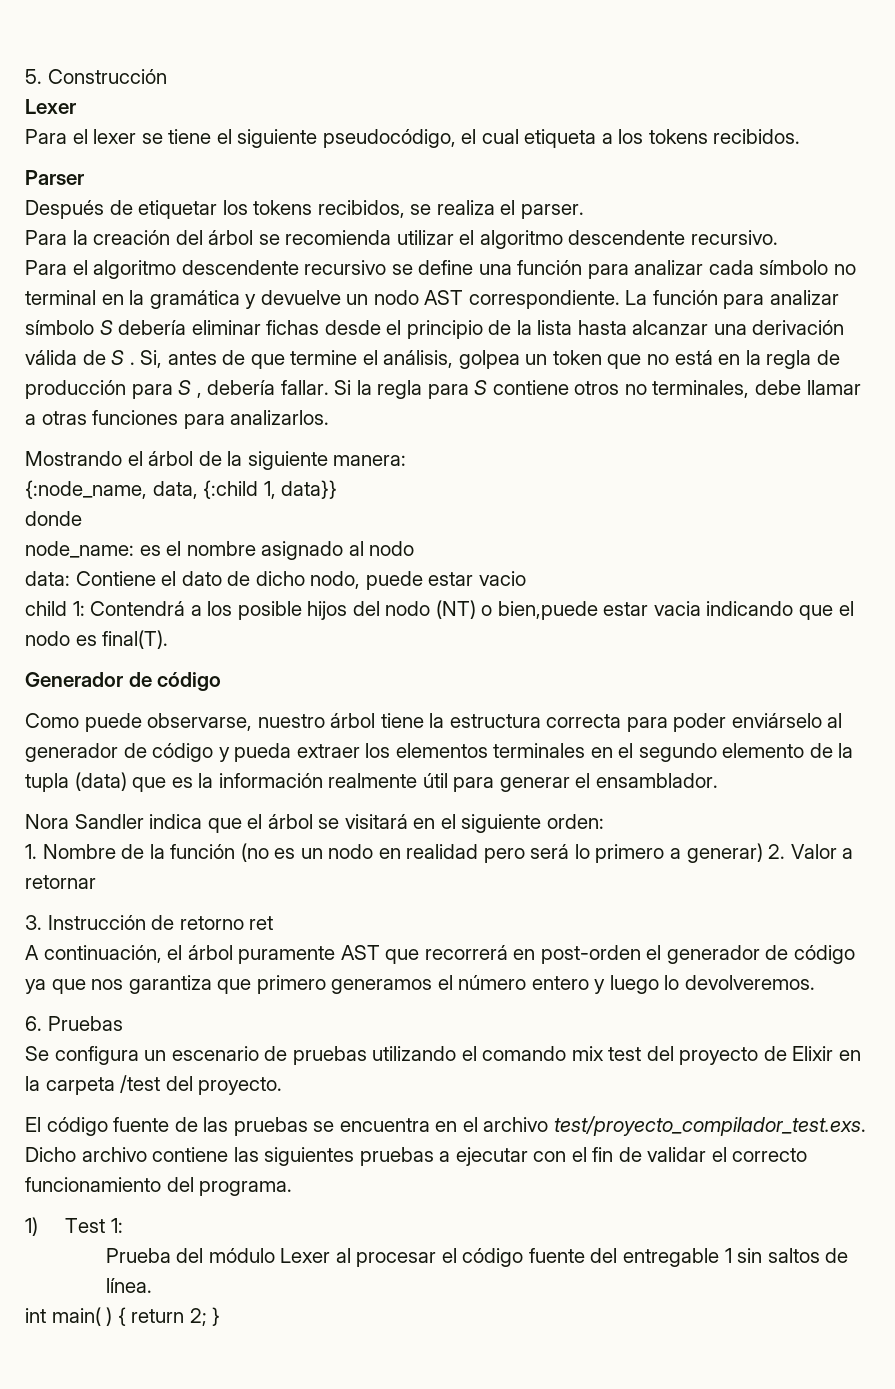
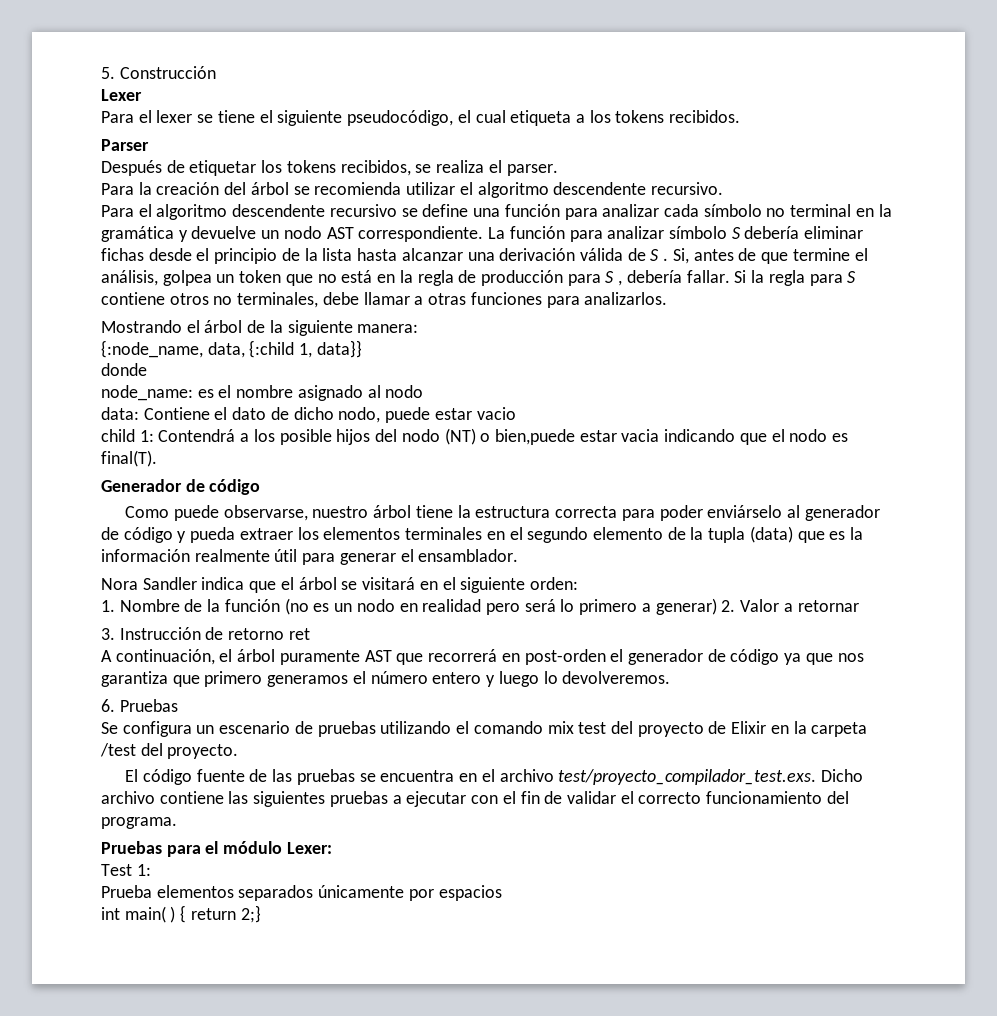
- 1) Test 1:
- Prueba del módulo Lexer al procesar el código fuente del entregable 1 sin saltos de línea.
+ Pruebas para el módulo Lexer:
+ Test 1:
+ Prueba elementos separados únicamente por espacios
- int main( ) { return 2; }
+ int main( ) { return 2;}

